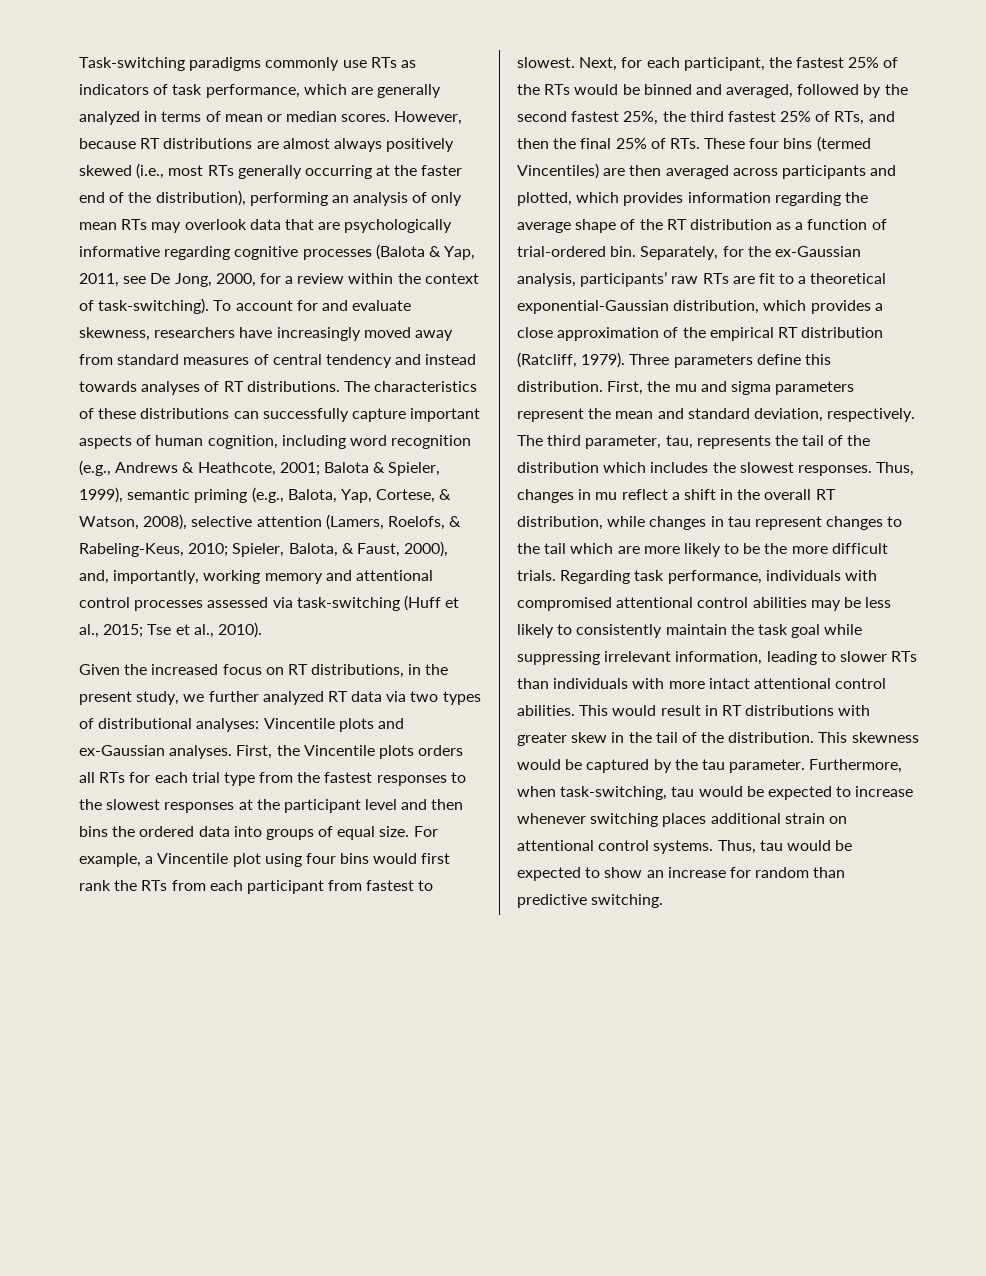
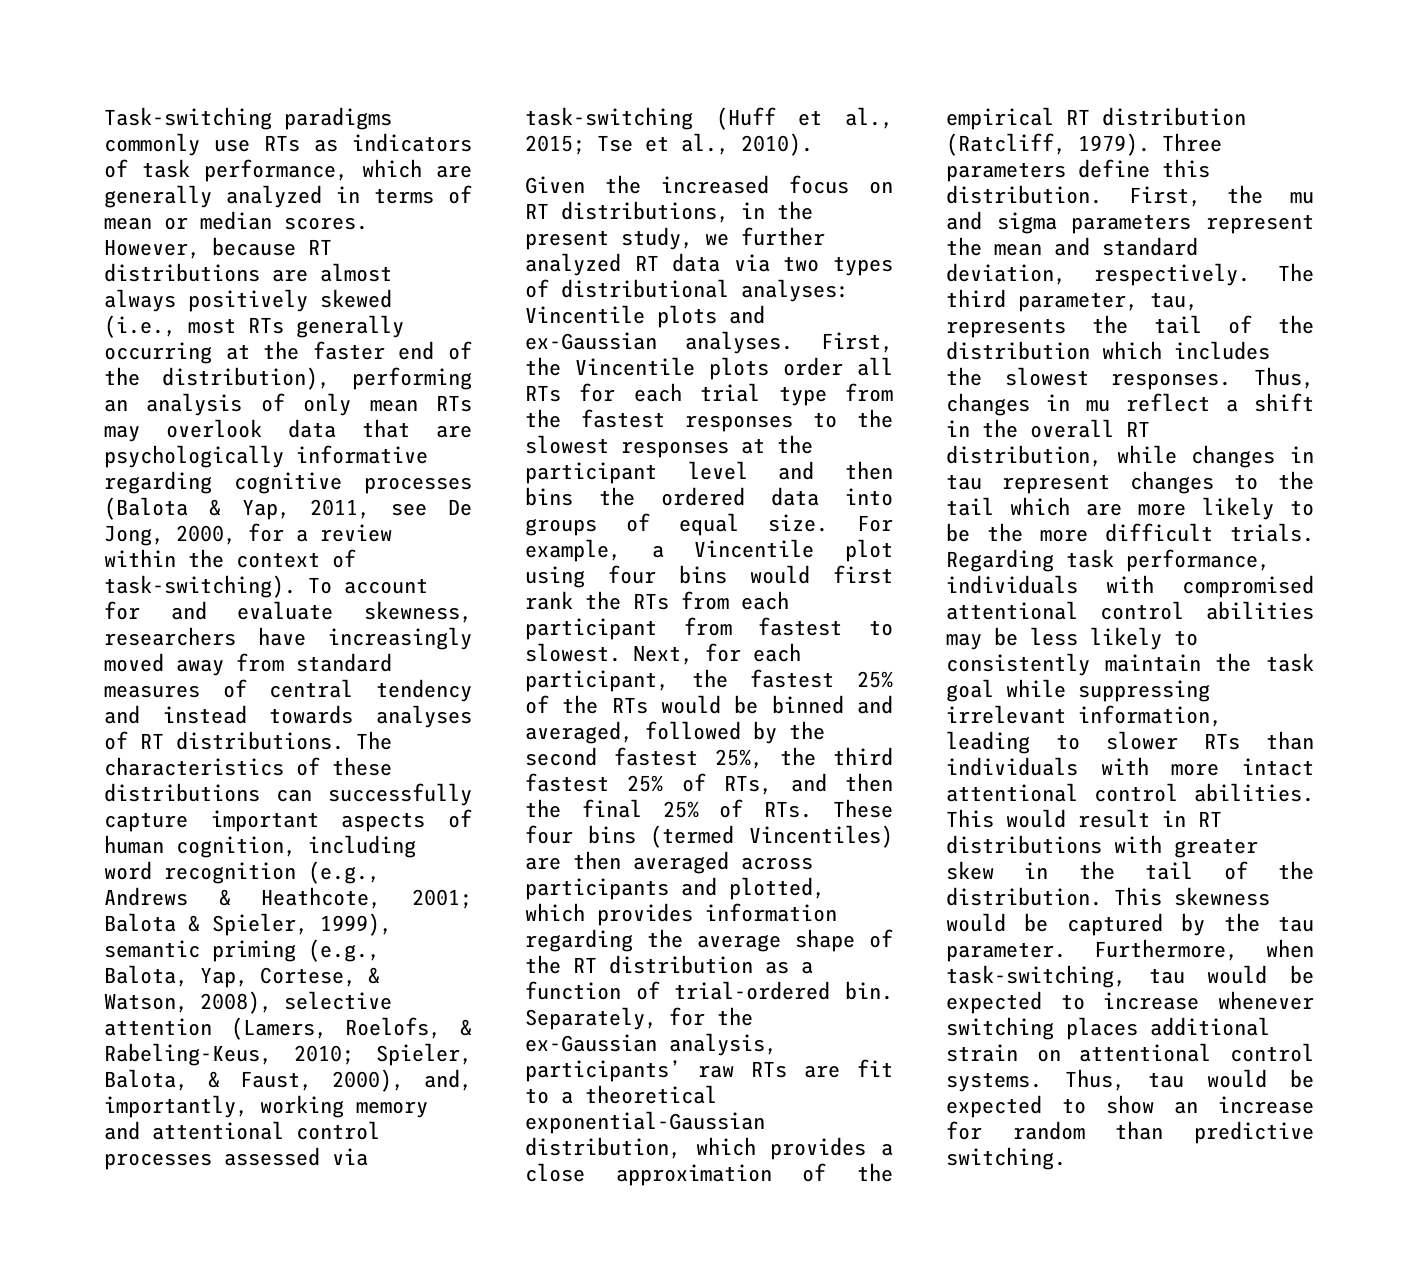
- First, the Vincentile plots orders all RTs for each trial type from the fastest responses to the slowest responses at the participant level and then bins the ordered data into groups of equal size.
+ First, the Vincentile plots order all RTs for each trial type from the fastest responses to the slowest responses at the participant level and then bins the ordered data into groups of equal size.

